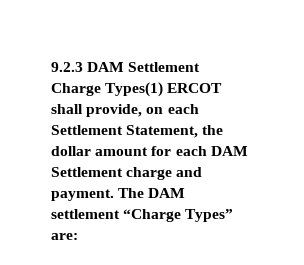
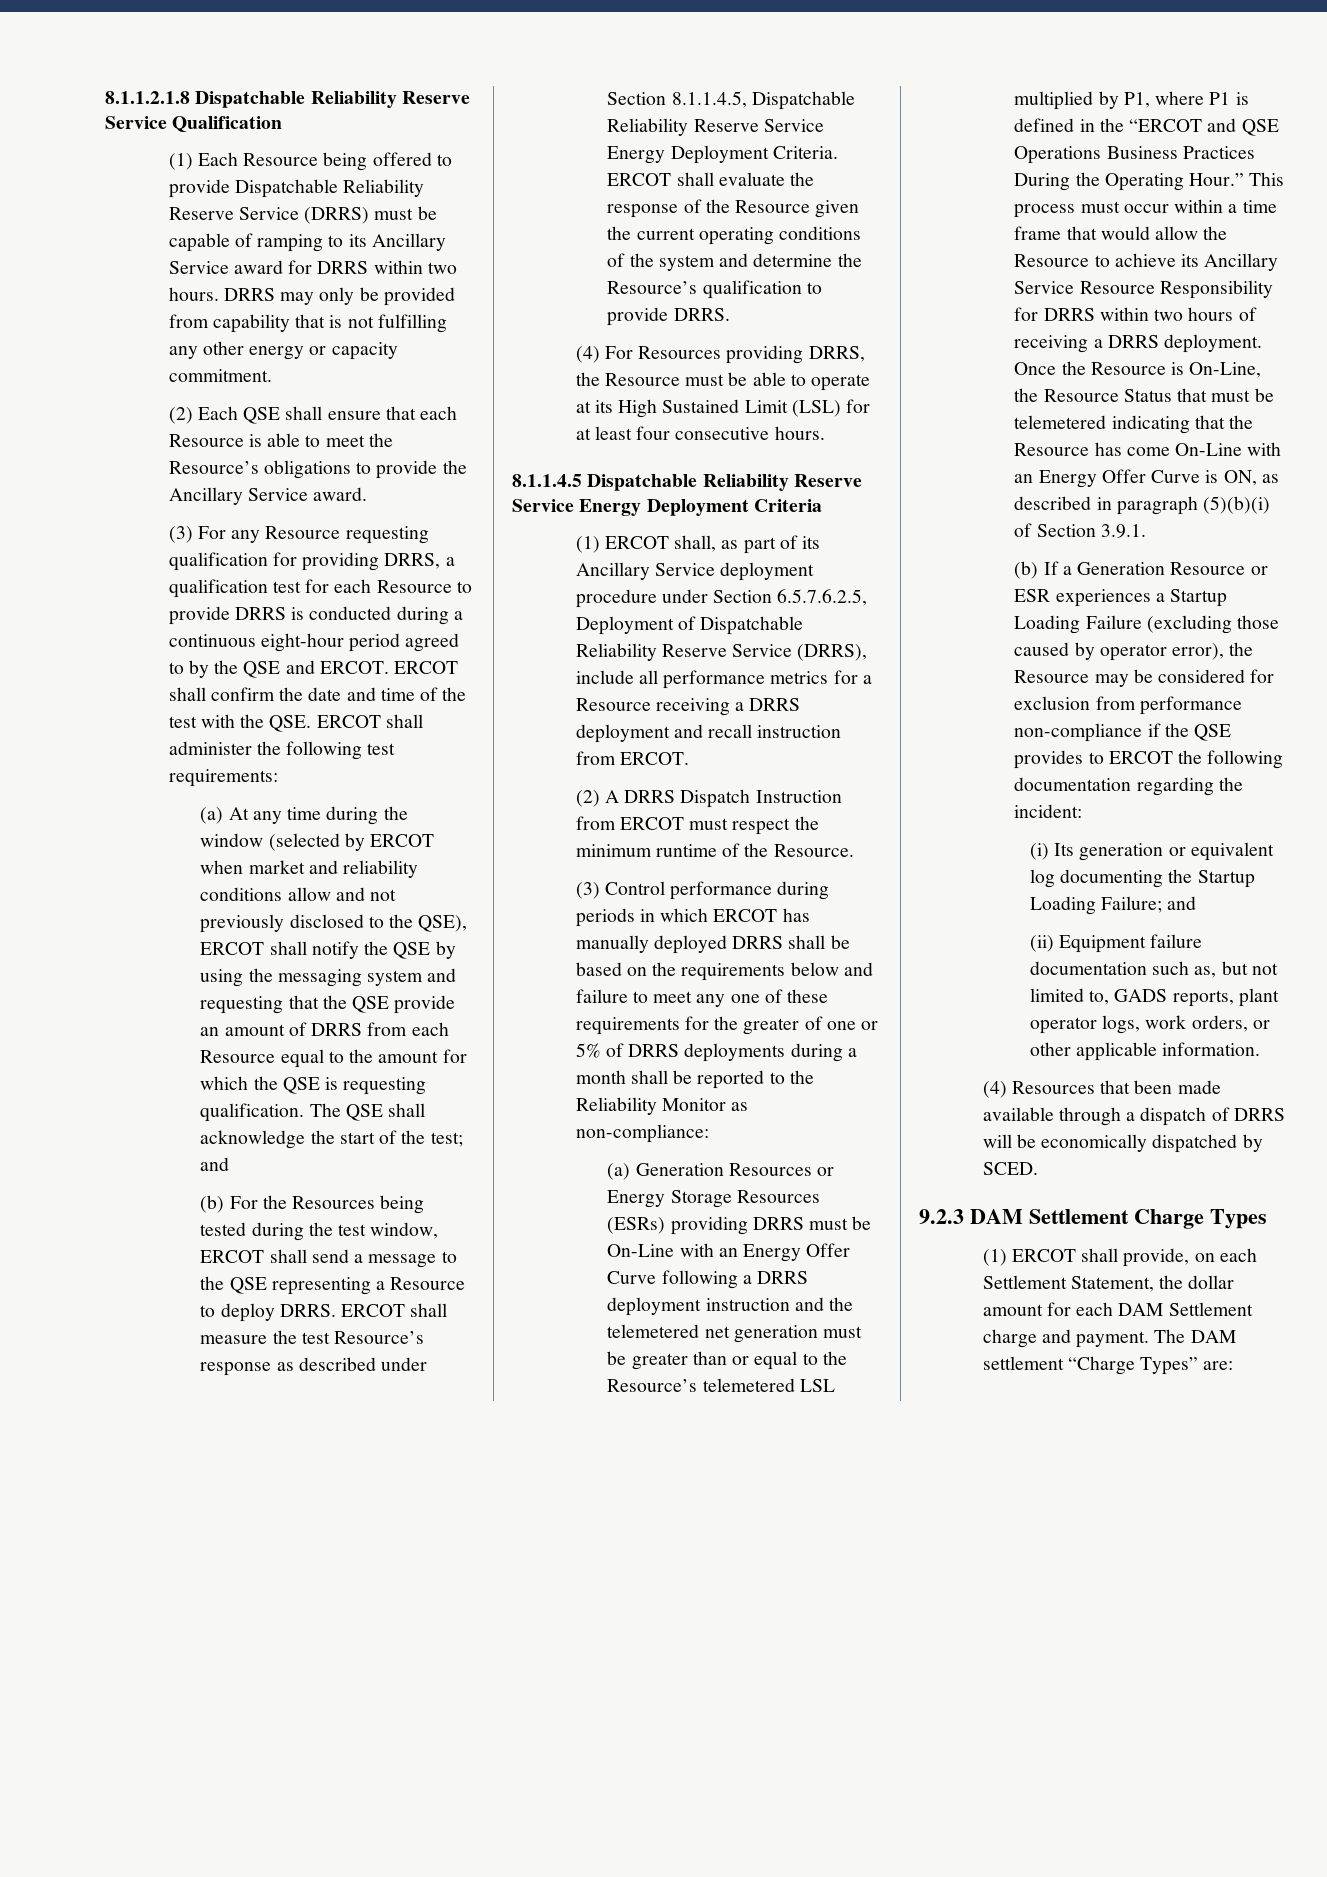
+ 8.1.1.2.1.8 Dispatchable Reliability Reserve Service Qualification
+ (1) Each Resource being offered to provide Dispatchable Reliability Reserve Service (DRRS) must be capable of ramping to its Ancillary Service award for DRRS within two hours. DRRS may only be provided from capability that is not fulfilling any other energy or capacity commitment.
+ (2) Each QSE shall ensure that each Resource is able to meet the Resource’s obligations to provide the Ancillary Service award.
+ (3) For any Resource requesting qualification for providing DRRS, a qualification test for each Resource to provide DRRS is conducted during a continuous eight-hour period agreed to by the QSE and ERCOT. ERCOT shall confirm the date and time of the test with the QSE. ERCOT shall administer the following test requirements:
+ (a) At any time during the window (selected by ERCOT when market and reliability conditions allow and not previously disclosed to the QSE), ERCOT shall notify the QSE by using the messaging system and requesting that the QSE provide an amount of DRRS from each Resource equal to the amount for which the QSE is requesting qualification. The QSE shall acknowledge the start of the test; and
+ (b) For the Resources being tested during the test window, ERCOT shall send a message to the QSE representing a Resource to deploy DRRS. ERCOT shall measure the test Resource’s response as described under Section 8.1.1.4.5, Dispatchable Reliability Reserve Service Energy Deployment Criteria. ERCOT shall evaluate the response of the Resource given the current operating conditions of the system and determine the Resource’s qualification to provide DRRS.
+ (4) For Resources providing DRRS, the Resource must be able to operate at its High Sustained Limit (LSL) for at least four consecutive hours.
+ 8.1.1.4.5 Dispatchable Reliability Reserve Service Energy Deployment Criteria
+ (1) ERCOT shall, as part of its Ancillary Service deployment procedure under Section 6.5.7.6.2.5, Deployment of Dispatchable Reliability Reserve Service (DRRS), include all performance metrics for a Resource receiving a DRRS deployment and recall instruction from ERCOT.
+ (2) A DRRS Dispatch Instruction from ERCOT must respect the minimum runtime of the Resource.
+ (3) Control performance during periods in which ERCOT has manually deployed DRRS shall be based on the requirements below and failure to meet any one of these requirements for the greater of one or 5% of DRRS deployments during a month shall be reported to the Reliability Monitor as non-compliance:
+ (a) Generation Resources or Energy Storage Resources (ESRs) providing DRRS must be On-Line with an Energy Offer Curve following a DRRS deployment instruction and the telemetered net generation must be greater than or equal to the Resource’s telemetered LSL multiplied by P1, where P1 is defined in the “ERCOT and QSE Operations Business Practices During the Operating Hour.” This process must occur within a time frame that would allow the Resource to achieve its Ancillary Service Resource Responsibility for DRRS within two hours of receiving a DRRS deployment. Once the Resource is On-Line, the Resource Status that must be telemetered indicating that the Resource has come On-Line with an Energy Offer Curve is ON, as described in paragraph (5)(b)(i) of Section 3.9.1.
+ (b) If a Generation Resource or ESR experiences a Startup Loading Failure (excluding those caused by operator error), the Resource may be considered for exclusion from performance non-compliance if the QSE provides to ERCOT the following documentation regarding the incident:
+ (i) Its generation or equivalent log documenting the Startup Loading Failure; and
+ (ii) Equipment failure documentation such as, but not limited to, GADS reports, plant operator logs, work orders, or other applicable information.
+ (4) Resources that been made available through a dispatch of DRRS will be economically dispatched by SCED.
- 9.2.3 DAM Settlement Charge Types(1) ERCOT shall provide, on each Settlement Statement, the dollar amount for each DAM Settlement charge and payment.
+ 9.2.3 DAM Settlement Charge Types
+ (1) ERCOT shall provide, on each Settlement Statement, the dollar amount for each DAM Settlement charge and payment.

